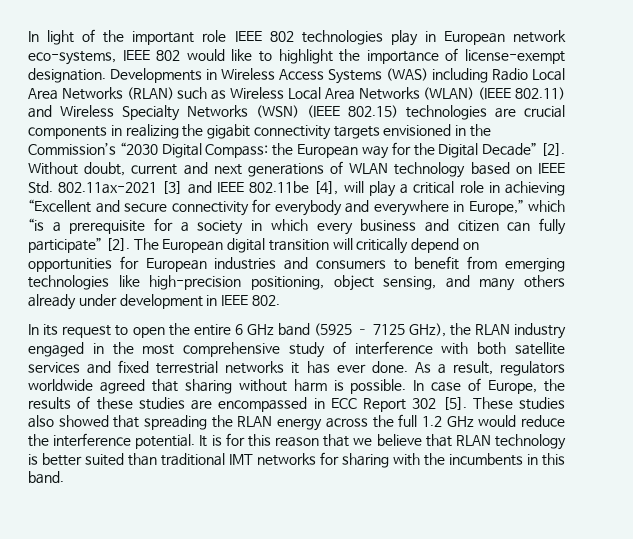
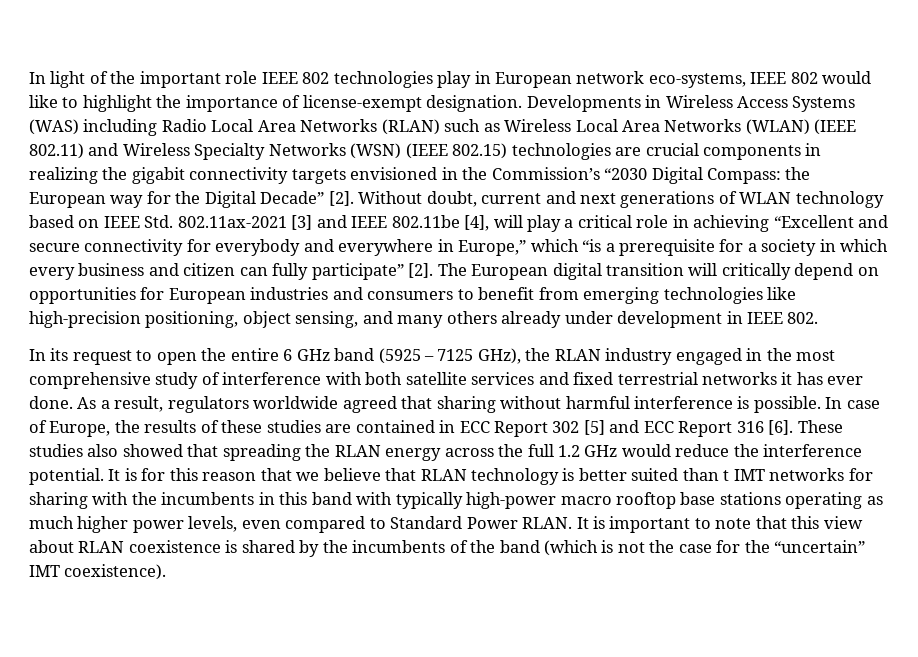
- As a result, regulators worldwide agreed that sharing without harm is possible.
+ As a result, regulators worldwide agreed that sharing without harmful interference is possible.
- In case of Europe, the results of these studies are encompassed in ECC Report 302 [5].
+ In case of Europe, the results of these studies are contained in ECC Report 302 [5] and ECC Report 316 [6].
- It is for this reason that we believe that RLAN technology is better suited than traditional IMT networks for sharing with the incumbents in this band.
+ It is for this reason that we believe that RLAN technology is better suited than t IMT networks for sharing with the incumbents in this band with typically high-power macro rooftop base stations operating as much higher power levels, even compared to Standard Power RLAN. It is important to note that this view about RLAN coexistence is shared by the incumbents of the band (which is not the case for the “uncertain” IMT coexistence).

